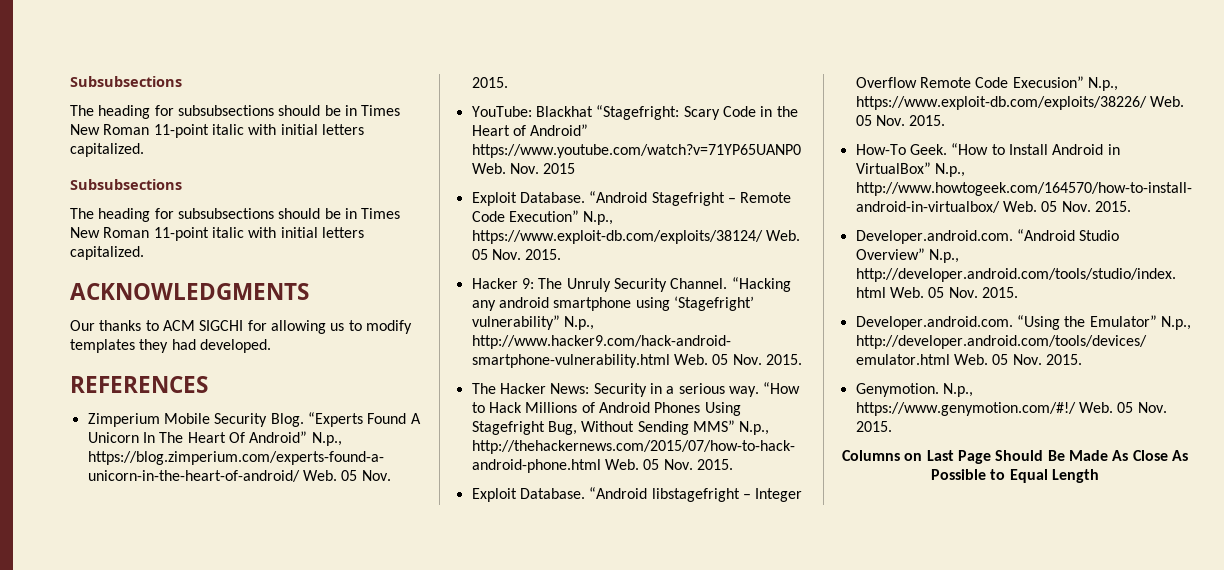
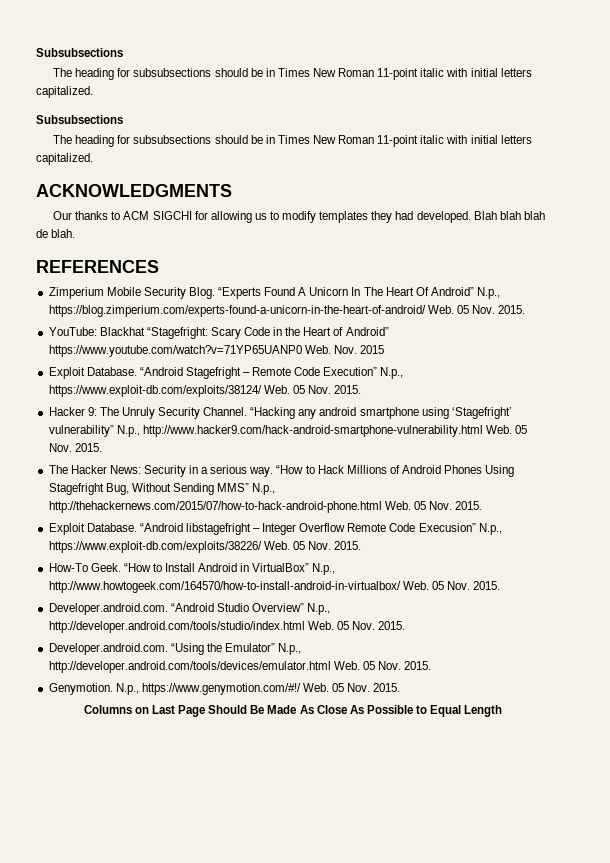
+ Blah blah blah de blah.

